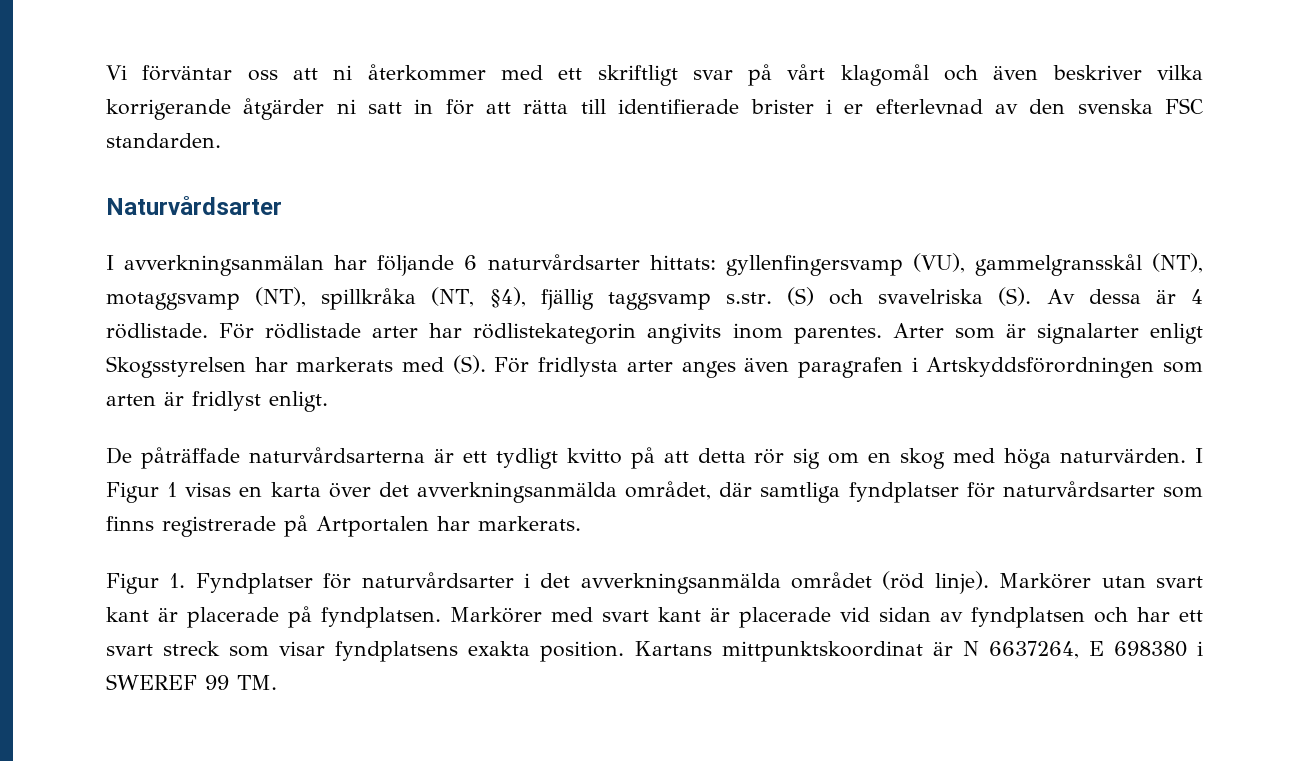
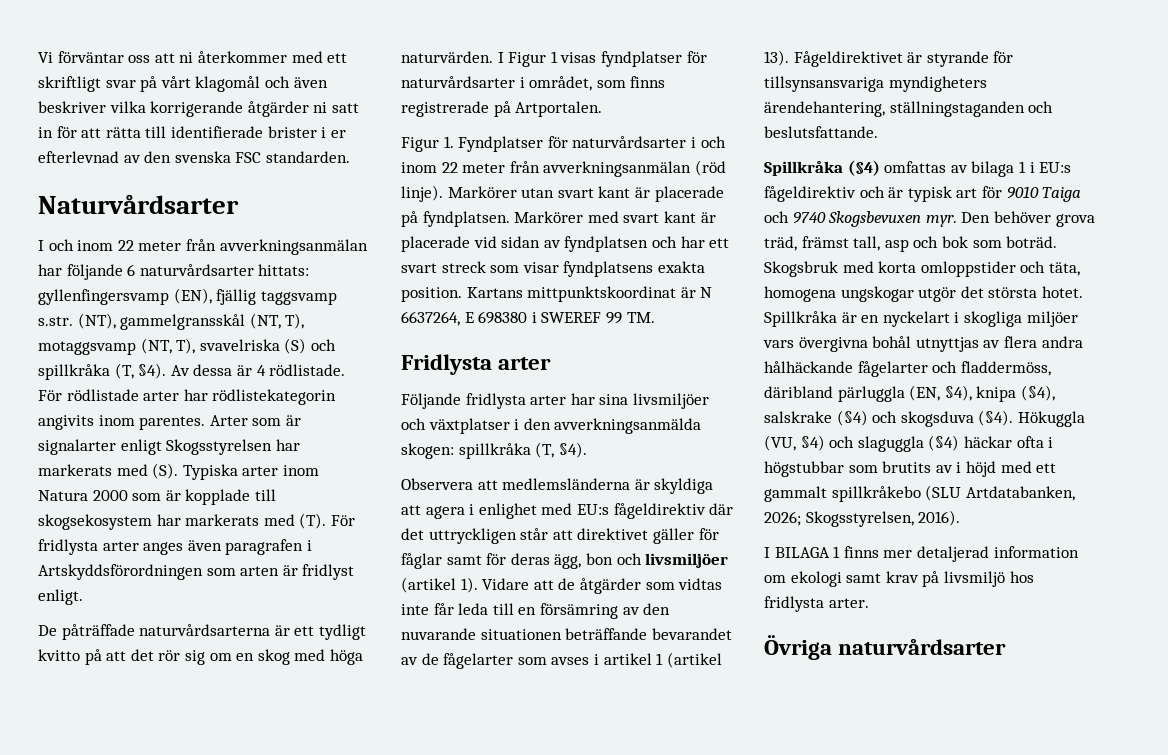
- I avverkningsanmälan har följande 6 naturvårdsarter hittats: gyllenfingersvamp (VU), gammelgransskål (NT), motaggsvamp (NT), spillkråka (NT, §4), fjällig taggsvamp s.str. (S) och svavelriska (S). Av dessa är 4 rödlistade.
+ I och inom 22 meter från avverkningsanmälan har följande 6 naturvårdsarter hittats: gyllenfingersvamp (EN), fjällig taggsvamp s.str. (NT), gammelgransskål (NT, T), motaggsvamp (NT, T), svavelriska (S) och spillkråka (T, §4). Av dessa är 4 rödlistade.
- Arter som är signalarter enligt Skogsstyrelsen har markerats med (S). För fridlysta arter anges även paragrafen i Artskyddsförordningen som arten är fridlyst enligt.
+ Arter som är signalarter enligt Skogsstyrelsen har markerats med (S). Typiska arter inom Natura 2000 som är kopplade till skogsekosystem har markerats med (T). För fridlysta arter anges även paragrafen i Artskyddsförordningen som arten är fridlyst enligt.
- De påträffade naturvårdsarterna är ett tydligt kvitto på att detta rör sig om en skog med höga naturvärden.
+ De påträffade naturvårdsarterna är ett tydligt kvitto på att det rör sig om en skog med höga naturvärden.
- I Figur 1 visas en karta över det avverkningsanmälda området, där samtliga fyndplatser för naturvårdsarter som finns registrerade på Artportalen har markerats.
+ I Figur 1 visas fyndplatser för naturvårdsarter i området, som finns registrerade på Artportalen.
- Figur 1. Fyndplatser för naturvårdsarter i det avverkningsanmälda området (röd linje).
+ Figur 1. Fyndplatser för naturvårdsarter i och inom 22 meter från avverkningsanmälan (röd linje).
+ Fridlysta arter
+ Följande fridlysta arter har sina livsmiljöer och växtplatser i den avverkningsanmälda skogen: spillkråka (T, §4).
+ Observera att medlemsländerna är skyldiga att agera i enlighet med EU:s fågeldirektiv där det uttryckligen står att direktivet gäller för fåglar samt för deras ägg, bon och livsmiljöer (artikel 1). Vidare att de åtgärder som vidtas inte får leda till en försämring av den nuvarande situationen beträffande bevarandet av de fågelarter som avses i artikel 1 (artikel 13). Fågeldirektivet är styrande för tillsynsansvariga myndigheters ärendehantering, ställningstaganden och beslutsfattande.
+ Spillkråka (§4) omfattas av bilaga 1 i EU:s fågeldirektiv och är typisk art för 9010 Taiga och 9740 Skogsbevuxen myr. Den behöver grova träd, främst tall, asp och bok som boträd. Skogsbruk med korta omloppstider och täta, homogena ungskogar utgör det största hotet. Spillkråka är en nyckelart i skogliga miljöer vars övergivna bohål utnyttjas av flera andra hålhäckande fågelarter och fladdermöss, däribland pärluggla (EN, §4), knipa (§4), salskrake (§4) och skogsduva (§4). Hökuggla (VU, §4) och slaguggla (§4) häckar ofta i högstubbar som brutits av i höjd med ett gammalt spillkråkebo (SLU Artdatabanken, 2026; Skogsstyrelsen, 2016).
+ I BILAGA 1 finns mer detaljerad information om ekologi samt krav på livsmiljö hos fridlysta arter.
+ Övriga naturvårdsarter

